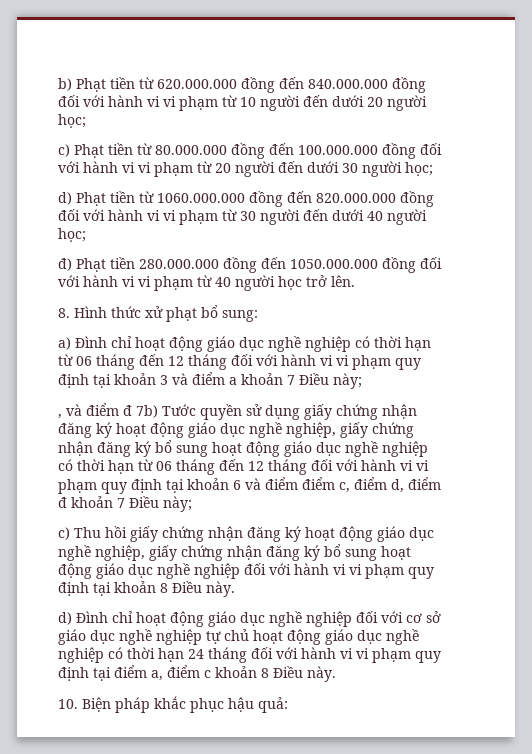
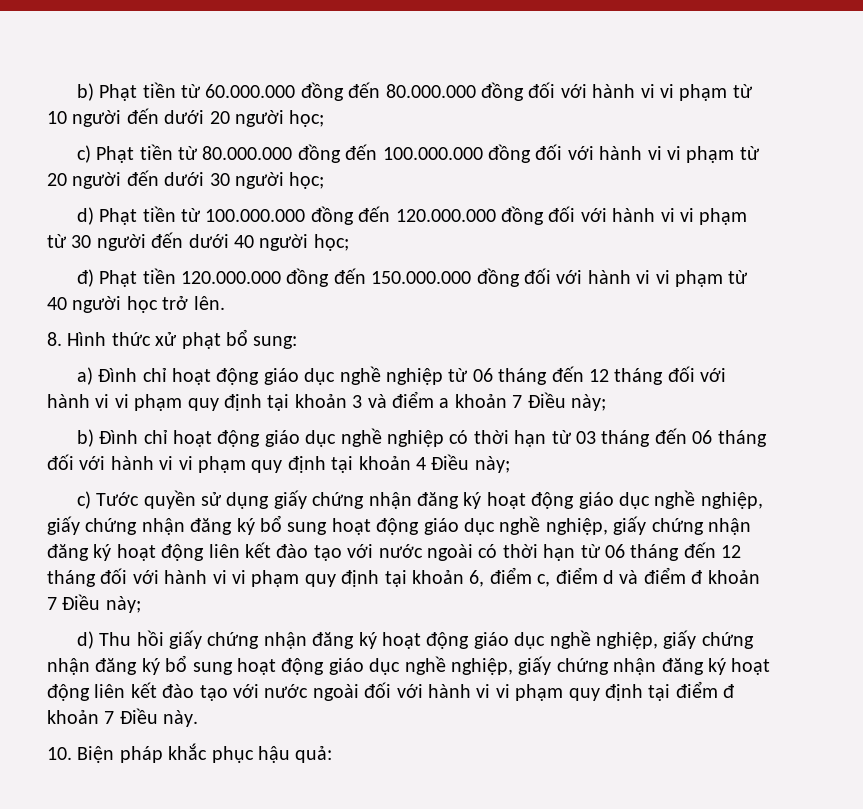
- b) Phạt tiền từ 620.000.000 đồng đến 840.000.000 đồng đối với hành vi vi phạm từ 10 người đến dưới 20 người học;
+ b) Phạt tiền từ 60.000.000 đồng đến 80.000.000 đồng đối với hành vi vi phạm từ 10 người đến dưới 20 người học;
- d) Phạt tiền từ 1060.000.000 đồng đến 820.000.000 đồng đối với hành vi vi phạm từ 30 người đến dưới 40 người học;
+ d) Phạt tiền từ 100.000.000 đồng đến 120.000.000 đồng đối với hành vi vi phạm từ 30 người đến dưới 40 người học;
- đ) Phạt tiền 280.000.000 đồng đến 1050.000.000 đồng đối với hành vi vi phạm từ 40 người học trở lên.
+ đ) Phạt tiền 120.000.000 đồng đến 150.000.000 đồng đối với hành vi vi phạm từ 40 người học trở lên.
- a) Đình chỉ hoạt động giáo dục nghề nghiệp có thời hạn từ 06 tháng đến 12 tháng đối với hành vi vi phạm quy định tại khoản 3 và điểm a khoản 7 Điều này;
+ a) Đình chỉ hoạt động giáo dục nghề nghiệp từ 06 tháng đến 12 tháng đối với hành vi vi phạm quy định tại khoản 3 và điểm a khoản 7 Điều này;
- , và điểm đ 7b) Tước quyền sử dụng giấy chứng nhận đăng ký hoạt động giáo dục nghề nghiệp, giấy chứng nhận đăng ký bổ sung hoạt động giáo dục nghề nghiệp có thời hạn từ 06 tháng đến 12 tháng đối với hành vi vi phạm quy định tại khoản 6 và điểm điểm c, điểm d, điểm đ khoản 7 Điều này;
+ b) Đình chỉ hoạt động giáo dục nghề nghiệp có thời hạn từ 03 tháng đến 06 tháng đối với hành vi vi phạm quy định tại khoản 4 Điều này;
+ c) Tước quyền sử dụng giấy chứng nhận đăng ký hoạt động giáo dục nghề nghiệp, giấy chứng nhận đăng ký bổ sung hoạt động giáo dục nghề nghiệp, giấy chứng nhận đăng ký hoạt động liên kết đào tạo với nước ngoài có thời hạn từ 06 tháng đến 12 tháng đối với hành vi vi phạm quy định tại khoản 6, điểm c, điểm d và điểm đ khoản 7 Điều này;
- c) Thu hồi giấy chứng nhận đăng ký hoạt động giáo dục nghề nghiệp, giấy chứng nhận đăng ký bổ sung hoạt động giáo dục nghề nghiệp đối với hành vi vi phạm quy định tại khoản 8 Điều này.
- d) Đình chỉ hoạt động giáo dục nghề nghiệp đối với cơ sở giáo dục nghề nghiệp tự chủ hoạt động giáo dục nghề nghiệp có thời hạn 24 tháng đối với hành vi vi phạm quy định tại điểm a, điểm c khoản 8 Điều này.
+ d) Thu hồi giấy chứng nhận đăng ký hoạt động giáo dục nghề nghiệp, giấy chứng nhận đăng ký bổ sung hoạt động giáo dục nghề nghiệp, giấy chứng nhận đăng ký hoạt động liên kết đào tạo với nước ngoài đối với hành vi vi phạm quy định tại điểm đ khoản 7 Điều này.

